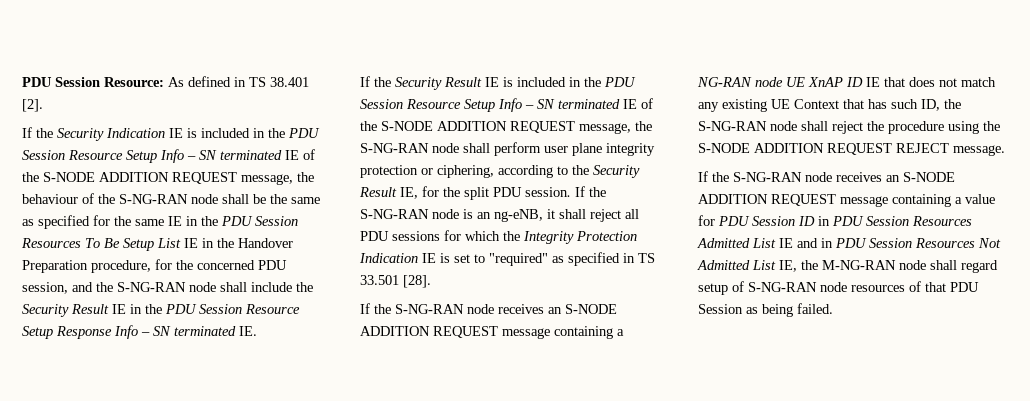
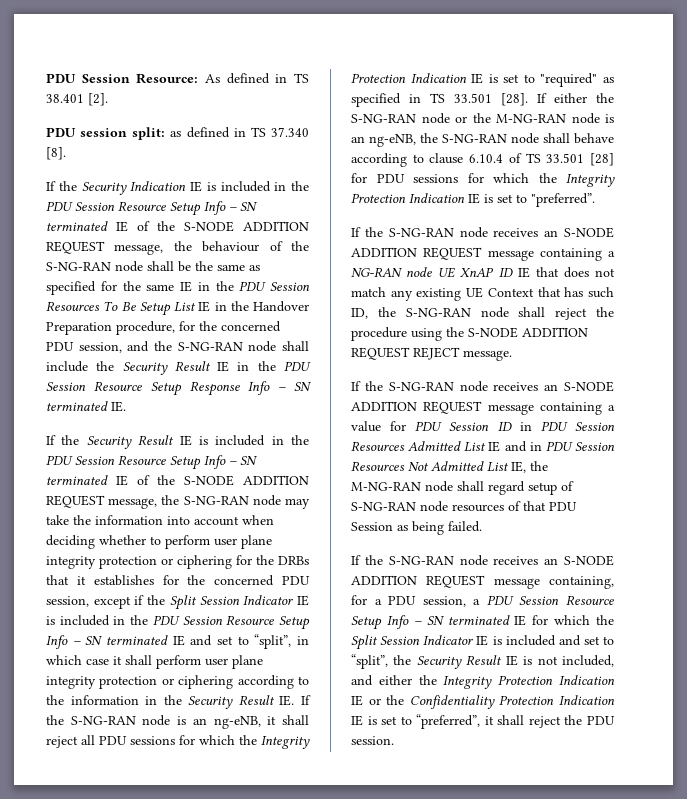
+ PDU session split: as defined in TS 37.340 [8].
- If the Security Result IE is included in the PDU Session Resource Setup Info – SN terminated IE of the S-NODE ADDITION REQUEST message, the S-NG-RAN node shall perform user plane integrity protection or ciphering, according to the Security Result IE, for the split PDU session. If the S-NG-RAN node is an ng-eNB, it shall reject all PDU sessions for which the Integrity Protection Indication IE is set to "required" as specified in TS 33.501 [28].
+ If the Security Result IE is included in the PDU Session Resource Setup Info – SN terminated IE of the S-NODE ADDITION REQUEST message, the S-NG-RAN node may take the information into account when deciding whether to perform user plane integrity protection or ciphering for the DRBs that it establishes for the concerned PDU session, except if the Split Session Indicator IE is included in the PDU Session Resource Setup Info – SN terminated IE and set to “split”, in which case it shall perform user plane integrity protection or ciphering according to the information in the Security Result IE. If the S-NG-RAN node is an ng-eNB, it shall reject all PDU sessions for which the Integrity Protection Indication IE is set to "required" as specified in TS 33.501 [28]. If either the S-NG-RAN node or the M-NG-RAN node is an ng-eNB, the S-NG-RAN node shall behave according to clause 6.10.4 of TS 33.501 [28] for PDU sessions for which the Integrity Protection Indication IE is set to "preferred”.
+ If the S-NG-RAN node receives an S-NODE ADDITION REQUEST message containing, for a PDU session, a PDU Session Resource Setup Info – SN terminated IE for which the Split Session Indicator IE is included and set to “split”, the Security Result IE is not included, and either the Integrity Protection Indication IE or the Confidentiality Protection Indication IE is set to “preferred”, it shall reject the PDU session.

